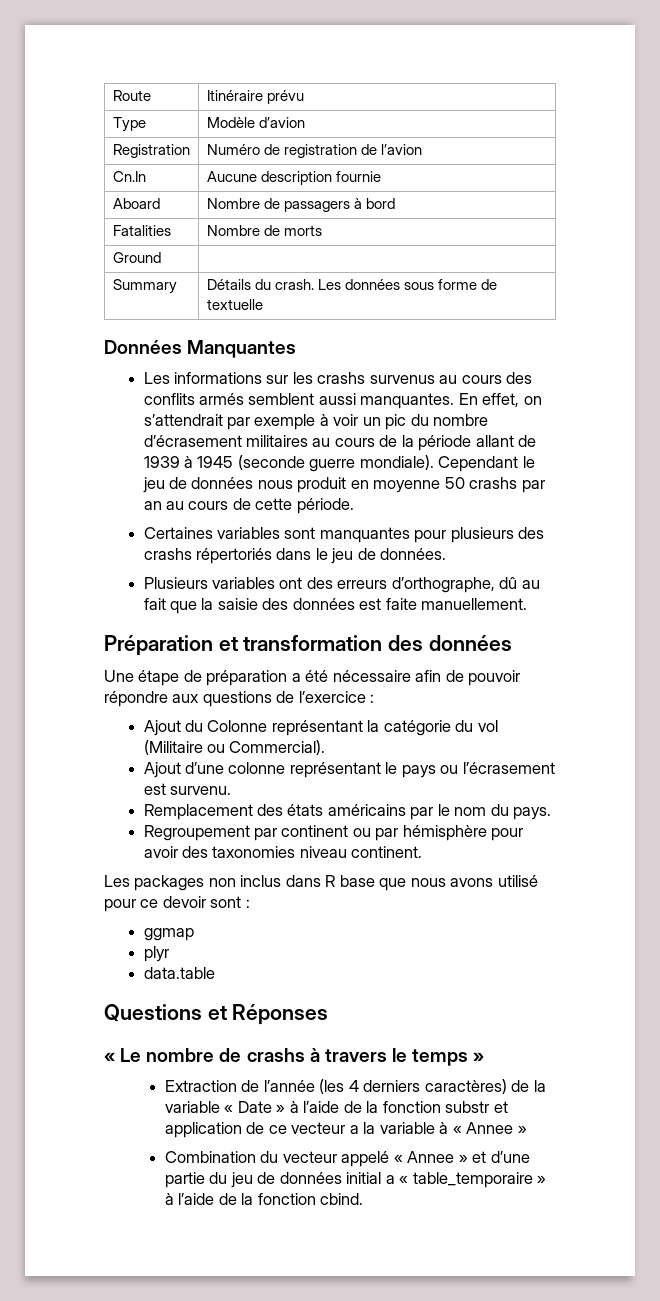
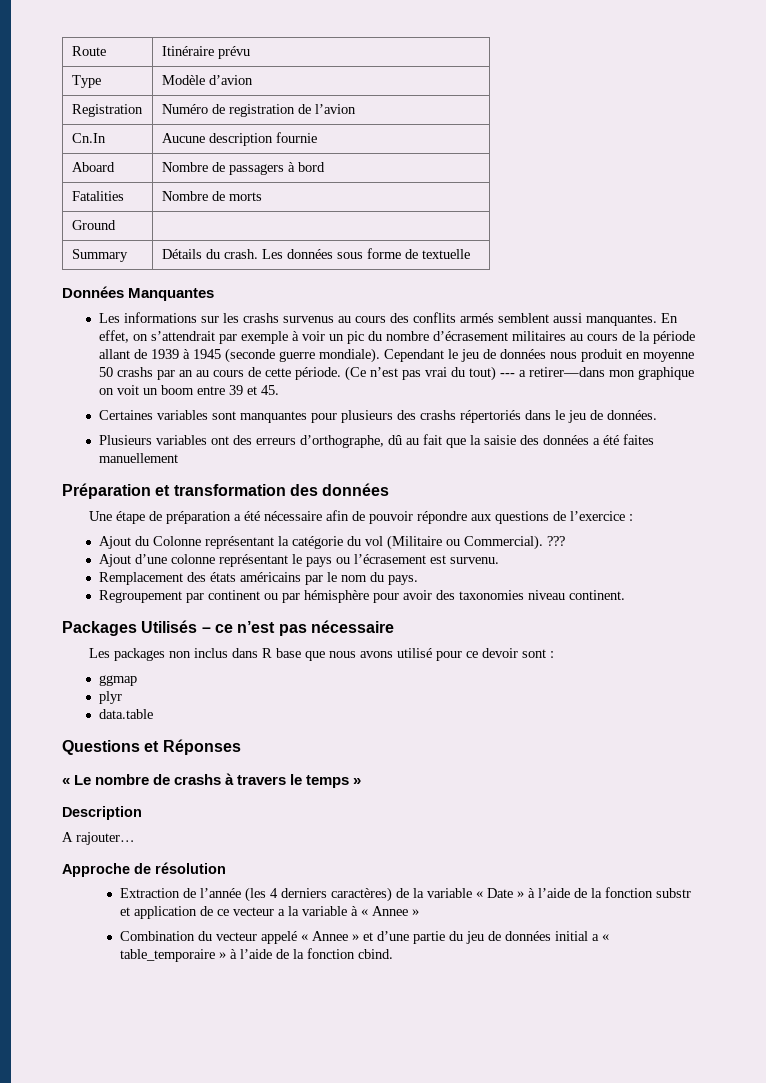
+ (Ce n’est pas vrai du tout) --- a retirer—dans mon graphique on voit un boom entre 39 et 45.
- Plusieurs variables ont des erreurs d’orthographe, dû au fait que la saisie des données est faite manuellement.
+ Plusieurs variables ont des erreurs d’orthographe, dû au fait que la saisie des données a été faites manuellement
+ ???
+ Packages Utilisés – ce n’est pas nécessaire
+ Description
+ A rajouter…
+ Approche de résolution

